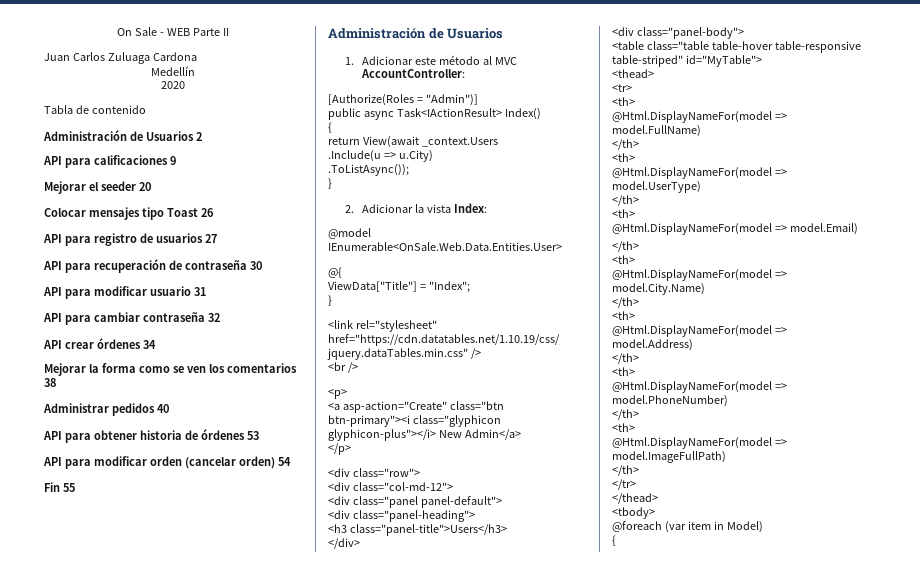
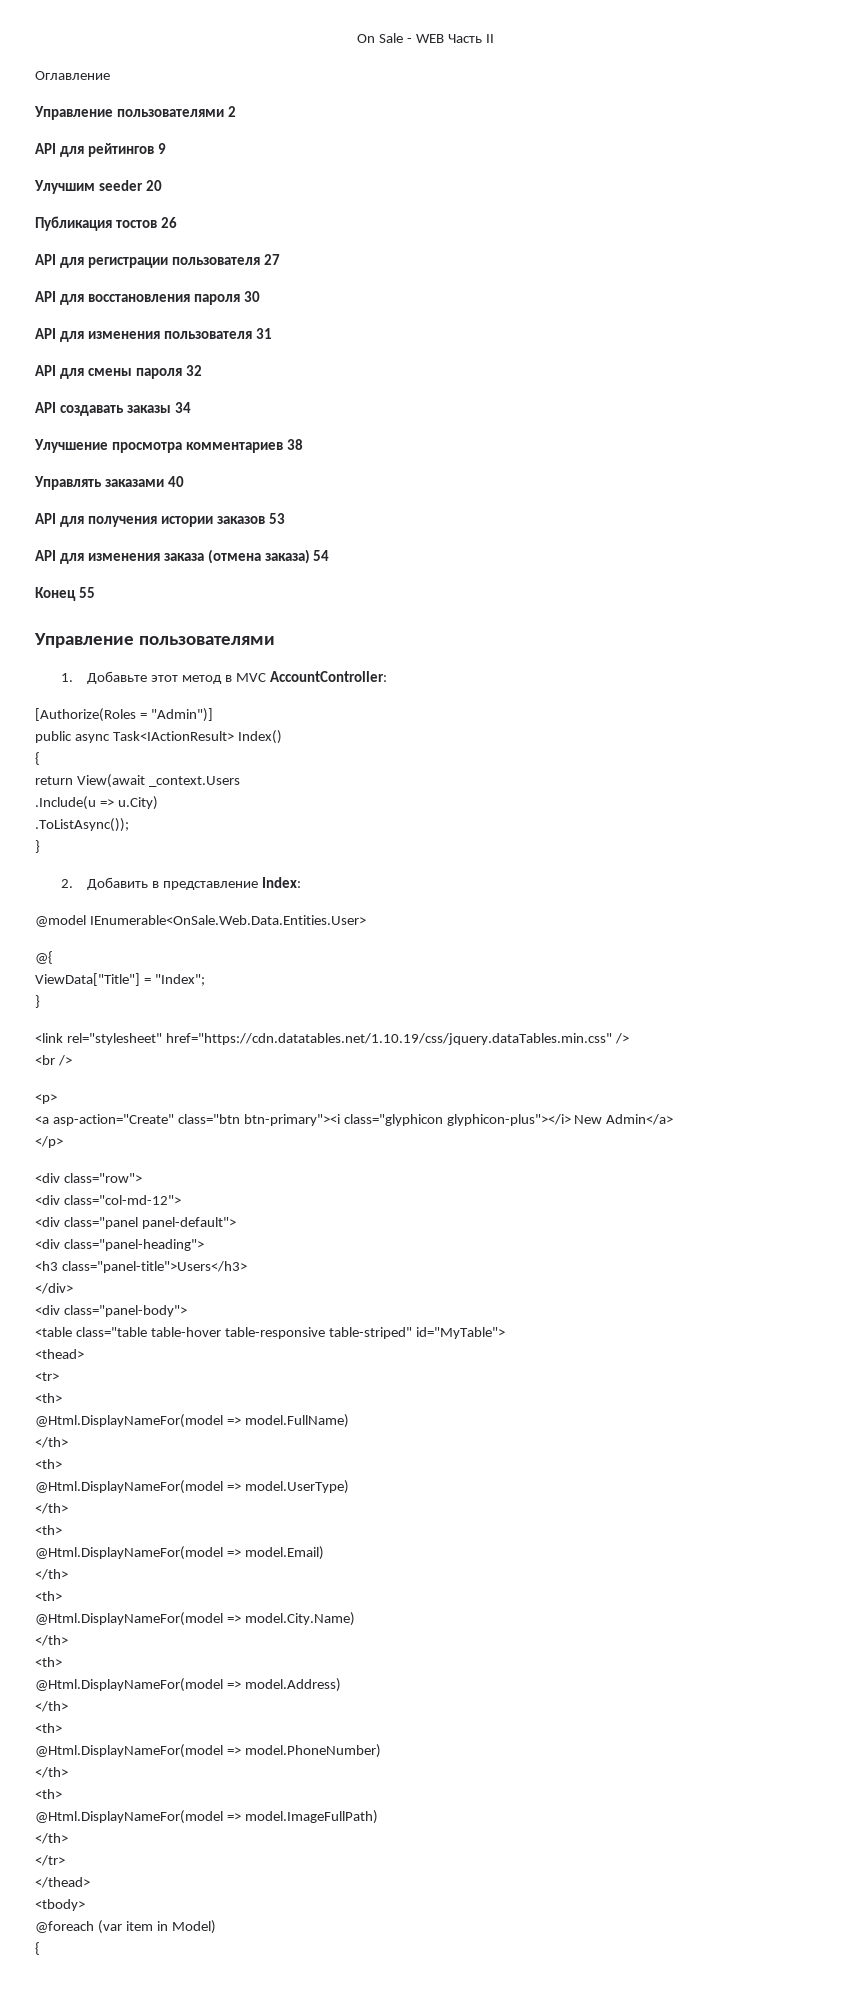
- On Sale - WEB Parte II
+ On Sale - WEB Часть II
- Juan Carlos Zuluaga Cardona
- Medellín
- 2020
- Tabla de contenido
- Administración de Usuarios 2
+ Оглавление
+ Управление пользователями 2
- API para calificaciones 9
+ API для рейтингов 9
- Mejorar el seeder 20
+ Улучшим seeder 20
- Colocar mensajes tipo Toast 26
- API para registro de usuarios 27
- API para recuperación de contraseña 30
+ Публикация тостов 26
+ API для регистрации пользователя 27
+ API для восстановления пароля 30
- API para modificar usuario 31
+ API для изменения пользователя 31
- API para cambiar contraseña 32
+ API для смены пароля 32
- API crear órdenes 34
+ API создавать заказы 34
- Mejorar la forma como se ven los comentarios 38
+ Улучшение просмотра комментариев 38
- Administrar pedidos 40
+ Управлять заказами 40
- API para obtener historia de órdenes 53
- API para modificar orden (cancelar orden) 54
+ API для получения истории заказов 53
+ API для изменения заказа (отмена заказа) 54
- Fin 55
- Administración de Usuarios
- 1. Adicionar este método al MVC AccountController:
+ Конец 55
+ Управление пользователями
+ 1. Добавьте этот метод в MVC AccountController:
- 2. Adicionar la vista Index:
+ 2. Добавить в представление Index:

